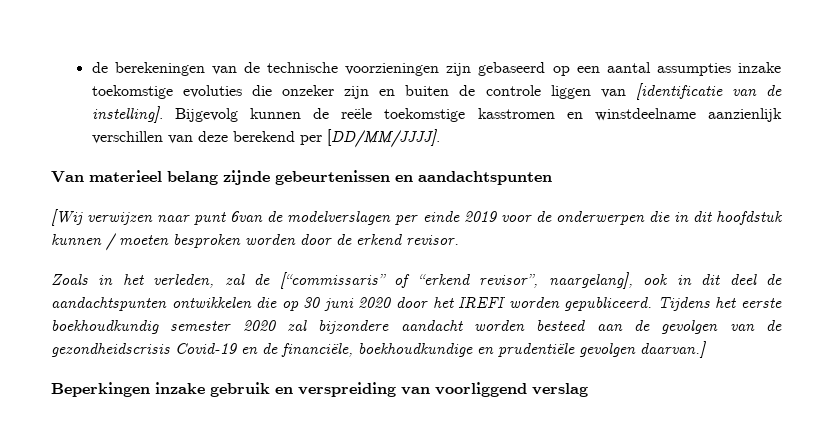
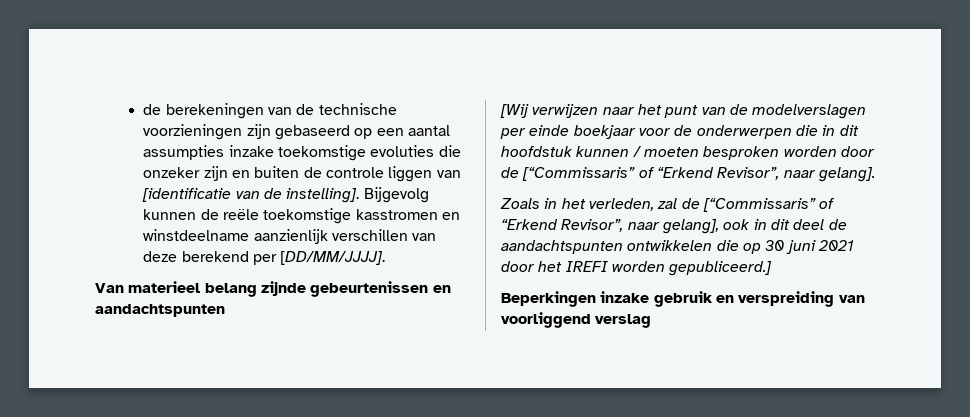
- [Wij verwijzen naar punt 6van de modelverslagen per einde 2019 voor de onderwerpen die in dit hoofdstuk kunnen / moeten besproken worden door de erkend revisor.
+ [Wij verwijzen naar het punt van de modelverslagen per einde boekjaar voor de onderwerpen die in dit hoofdstuk kunnen / moeten besproken worden door de [“Commissaris” of “Erkend Revisor”, naar gelang].
- Zoals in het verleden, zal de [“commissaris” of “erkend revisor”, naargelang], ook in dit deel de aandachtspunten ontwikkelen die op 30 juni 2020 door het IREFI worden gepubliceerd. Tijdens het eerste boekhoudkundig semester 2020 zal bijzondere aandacht worden besteed aan de gevolgen van de gezondheidscrisis Covid-19 en de financiële, boekhoudkundige en prudentiële gevolgen daarvan.]
+ Zoals in het verleden, zal de [“Commissaris” of “Erkend Revisor”, naar gelang], ook in dit deel de aandachtspunten ontwikkelen die op 30 juni 2021 door het IREFI worden gepubliceerd.]

